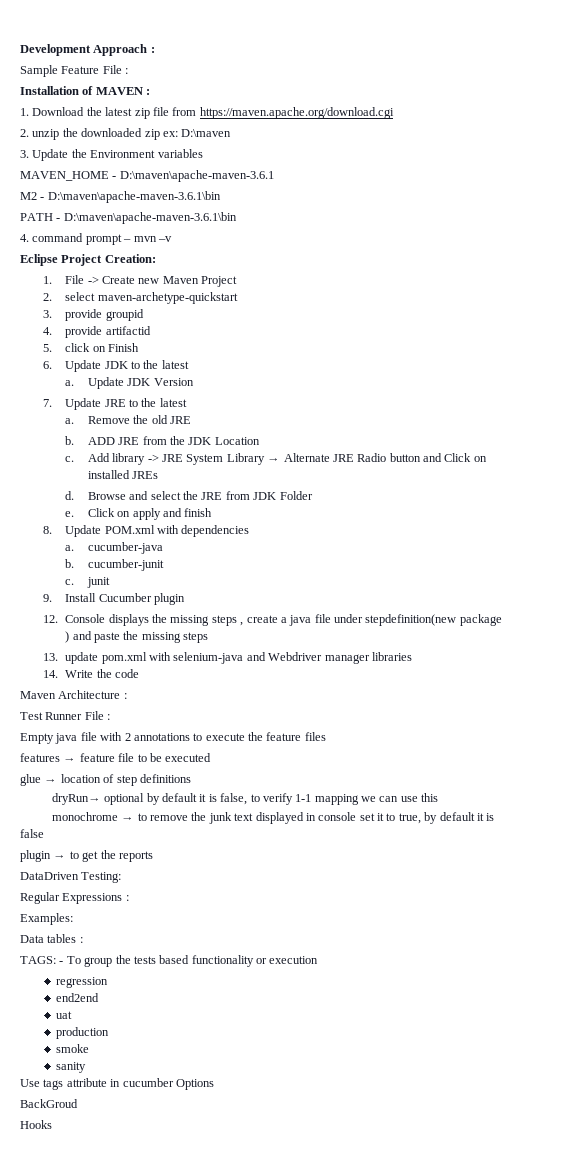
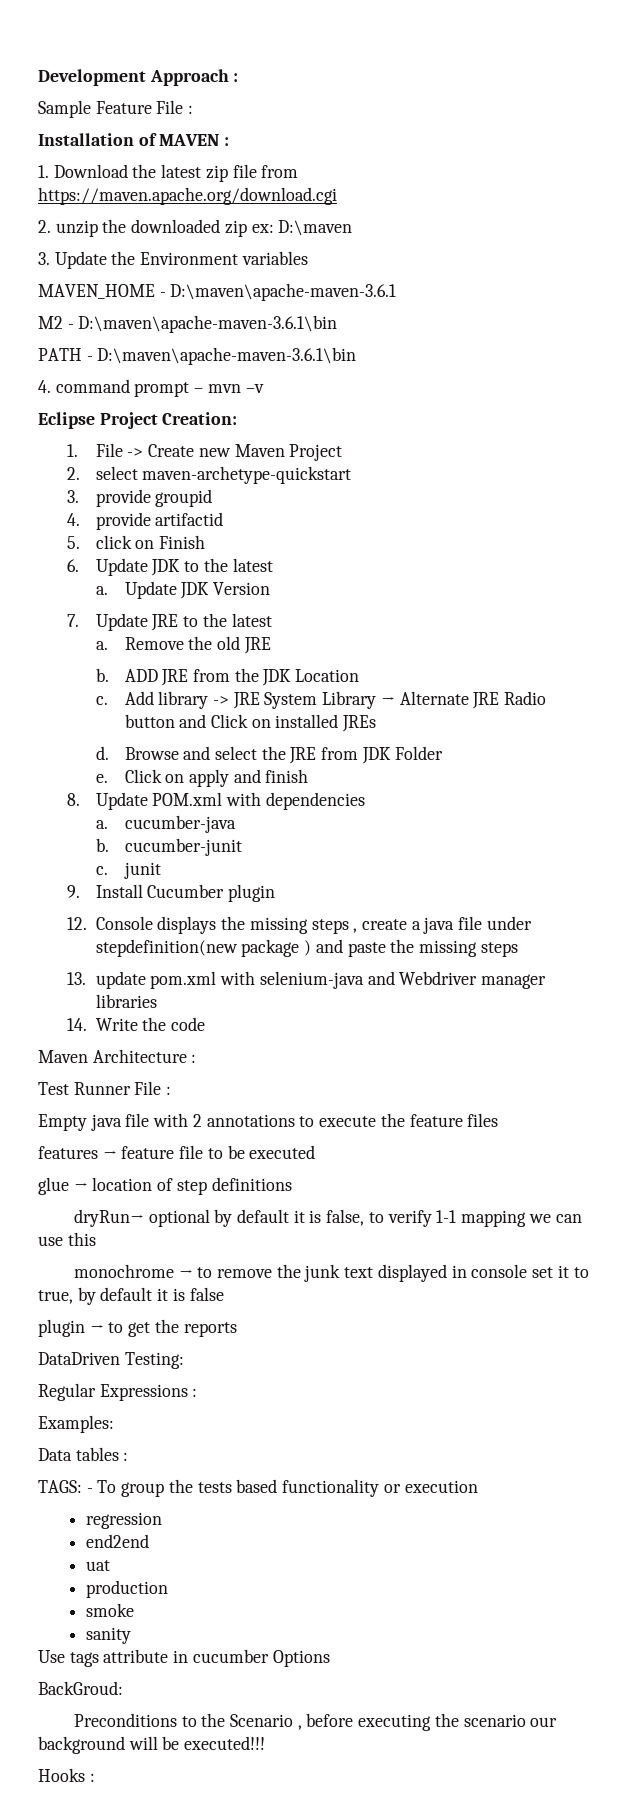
- BackGroud
+ BackGroud:
+ Preconditions to the Scenario , before executing the scenario our background will be executed!!!
- Hooks
+ Hooks :

